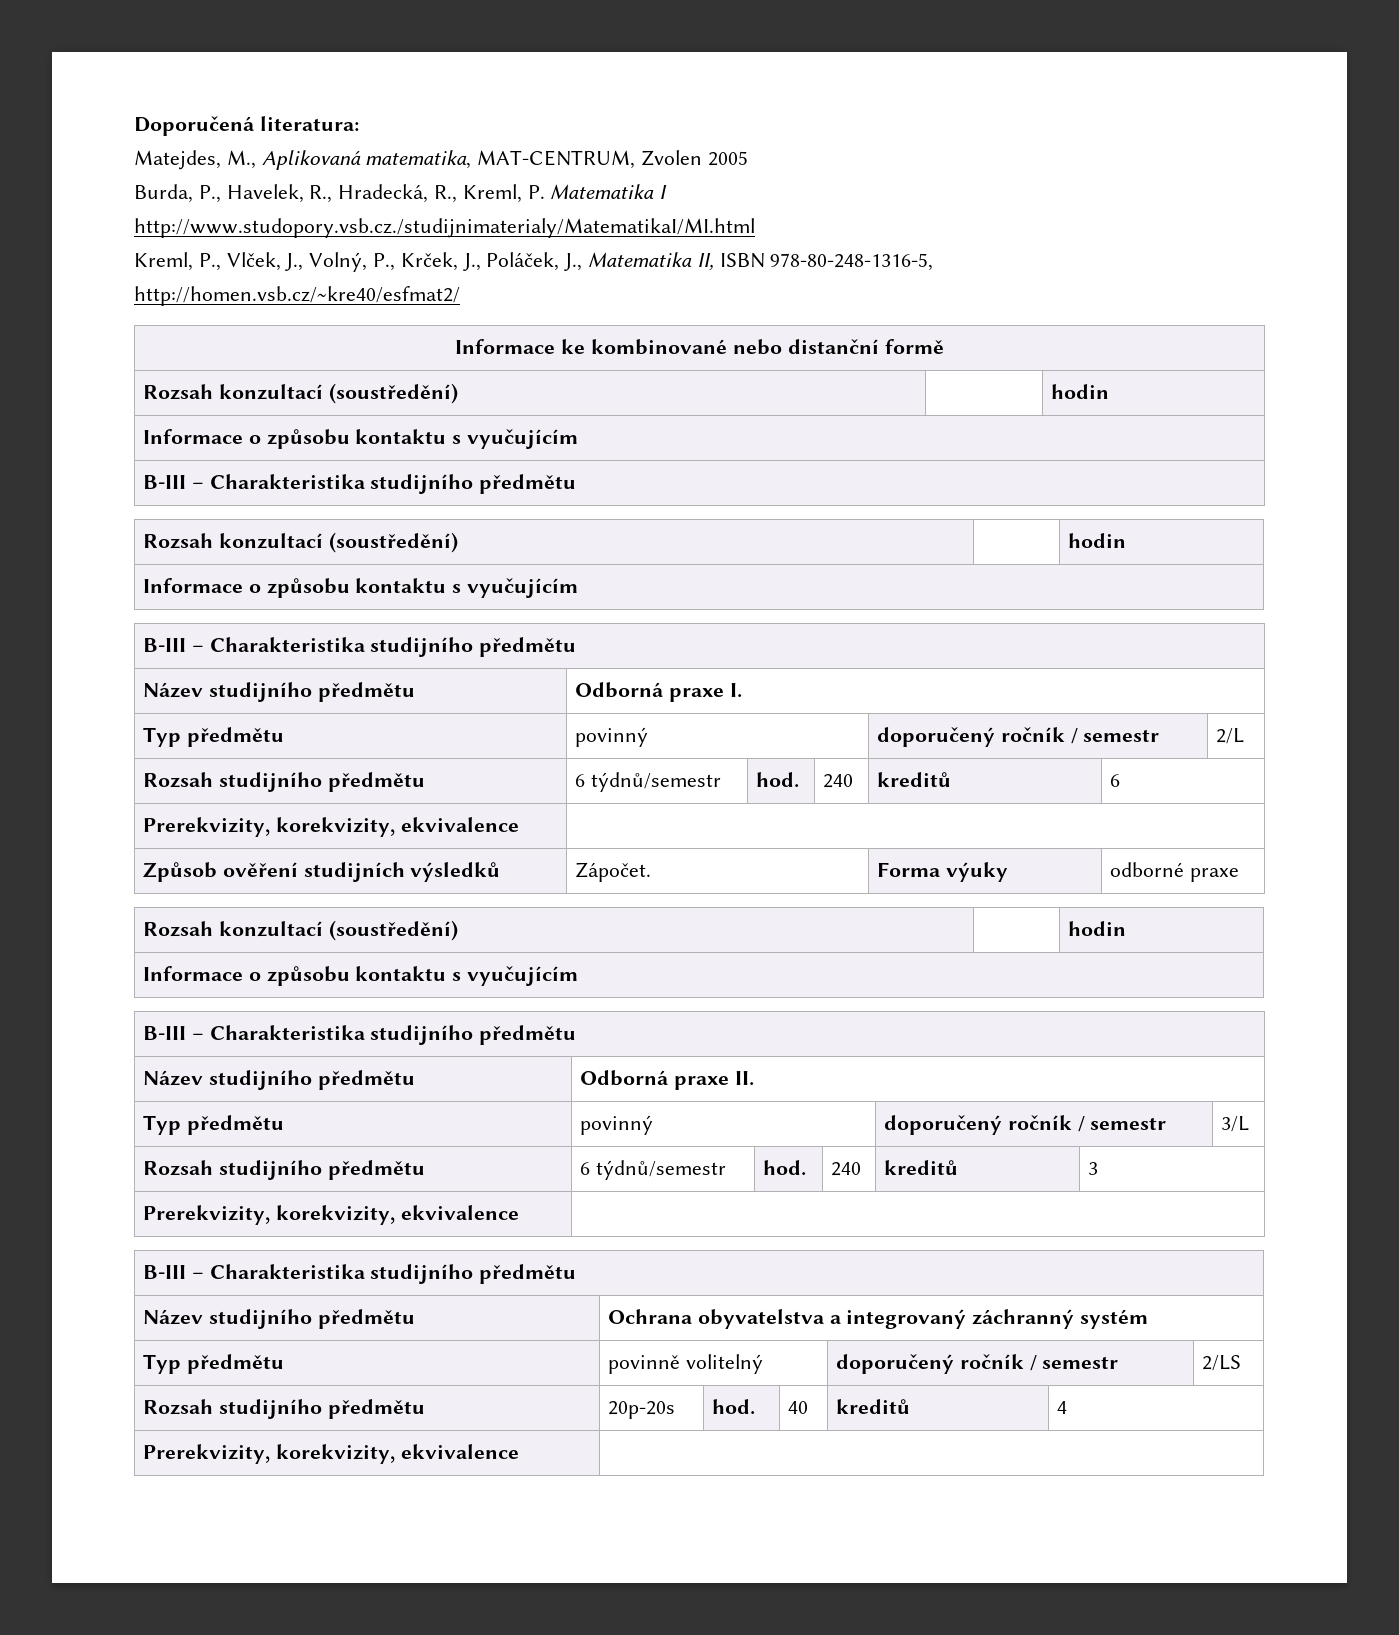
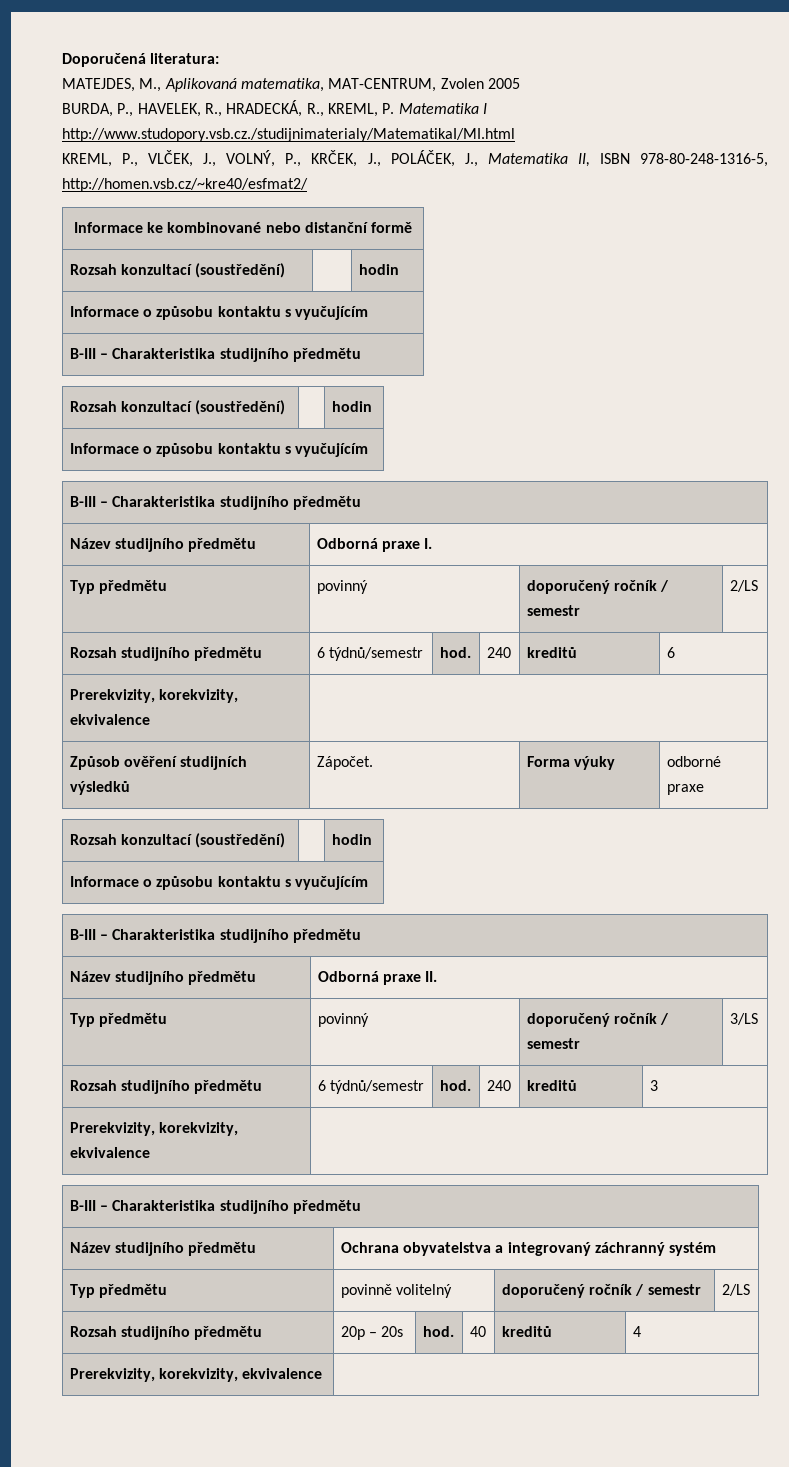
- Matejdes, M., Aplikovaná matematika, MAT-CENTRUM, Zvolen 2005
+ MATEJDES, M., Aplikovaná matematika, MAT-CENTRUM, Zvolen 2005
- Burda, P., Havelek, R., Hradecká, R., Kreml, P. Matematika I http://www.studopory.vsb.cz./studijnimaterialy/MatematikaI/MI.html
- Kreml, P., Vlček, J., Volný, P., Krček, J., Poláček, J., Matematika II, ISBN 978-80-248-1316-5, http://homen.vsb.cz/~kre40/esfmat2/
+ BURDA, P., HAVELEK, R., HRADECKÁ, R., KREML, P. Matematika I http://www.studopory.vsb.cz./studijnimaterialy/MatematikaI/MI.html
+ KREML, P., VLČEK, J., VOLNÝ, P., KRČEK, J., POLÁČEK, J., Matematika II, ISBN 978-80-248-1316-5, http://homen.vsb.cz/~kre40/esfmat2/
- Typ předmětu | povinný | doporučený ročník / semestr | 2/L
+ Typ předmětu | povinný | doporučený ročník / semestr | 2/LS
- Typ předmětu | povinný | doporučený ročník / semestr | 3/L
+ Typ předmětu | povinný | doporučený ročník / semestr | 3/LS
- Rozsah studijního předmětu | 20p-20s | hod. | 40 | kreditů | 4
+ Rozsah studijního předmětu | 20p – 20s | hod. | 40 | kreditů | 4

